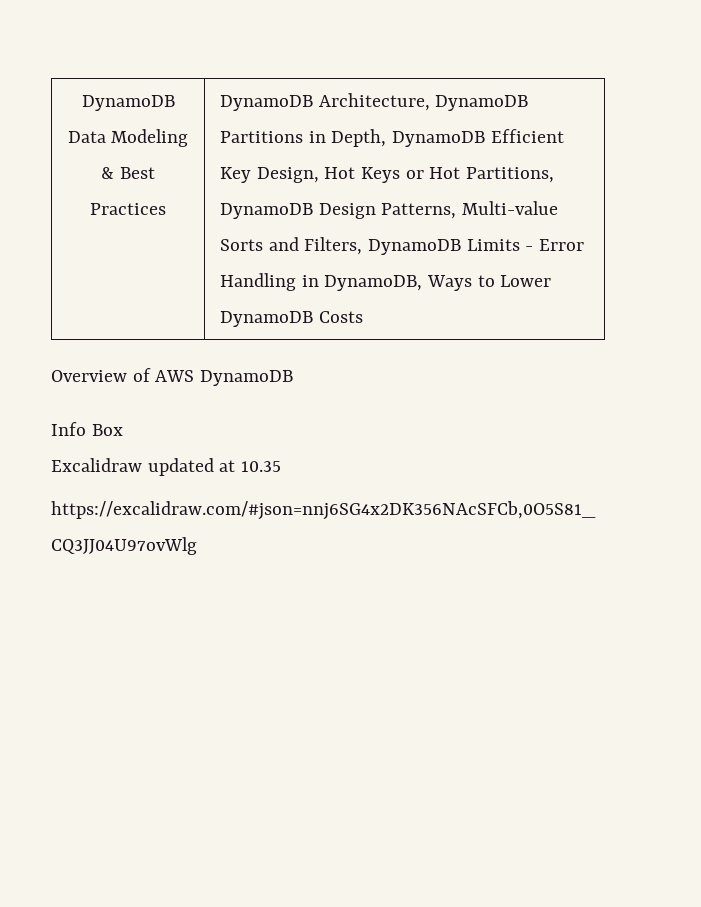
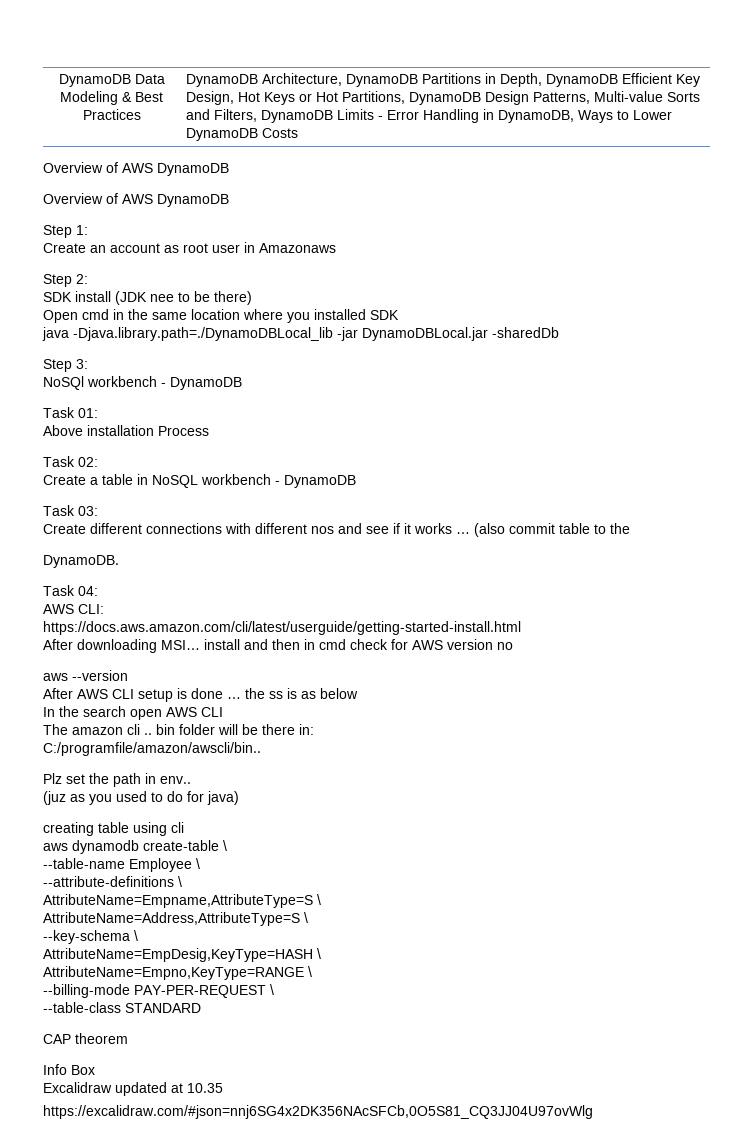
  DynamoDB Data Modeling & Best Practices | DynamoDB Architecture, DynamoDB Partitions in Depth, DynamoDB Efficient Key Design, Hot Keys or Hot Partitions, DynamoDB Design Patterns, Multi-value Sorts and Filters, DynamoDB Limits - Error Handling in DynamoDB, Ways to Lower DynamoDB Costs
  Overview of AWS DynamoDB
+ Overview of AWS DynamoDB
+ Step 1:
+ Create an account as root user in Amazonaws
+ Step 2:
+ SDK install (JDK nee to be there)
+ Open cmd in the same location where you installed SDK
+ java -Djava.library.path=./DynamoDBLocal_lib -jar DynamoDBLocal.jar -sharedDb
+ Step 3:
+ NoSQl workbench - DynamoDB
+ Task 01:
+ Above installation Process
+ Task 02:
+ Create a table in NoSQL workbench - DynamoDB
+ Task 03:
+ Create different connections with different nos and see if it works … (also commit table to the
+ DynamoDB.
+ Task 04:
+ AWS CLI:
+ https://docs.aws.amazon.com/cli/latest/userguide/getting-started-install.html
+ After downloading MSI… install and then in cmd check for AWS version no
+ aws --version
+ After AWS CLI setup is done … the ss is as below
+ In the search open AWS CLI
+ The amazon cli .. bin folder will be there in:
+ C:/programfile/amazon/awscli/bin..
+ Plz set the path in env..
+ (juz as you used to do for java)
+ creating table using cli
+ aws dynamodb create-table \
+ --table-name Employee \
+ --attribute-definitions \
+ AttributeName=Empname,AttributeType=S \
+ AttributeName=Address,AttributeType=S \
+ --key-schema \
+ AttributeName=EmpDesig,KeyType=HASH \
+ AttributeName=Empno,KeyType=RANGE \
+ --billing-mode PAY-PER-REQUEST \
+ --table-class STANDARD
+ CAP theorem

